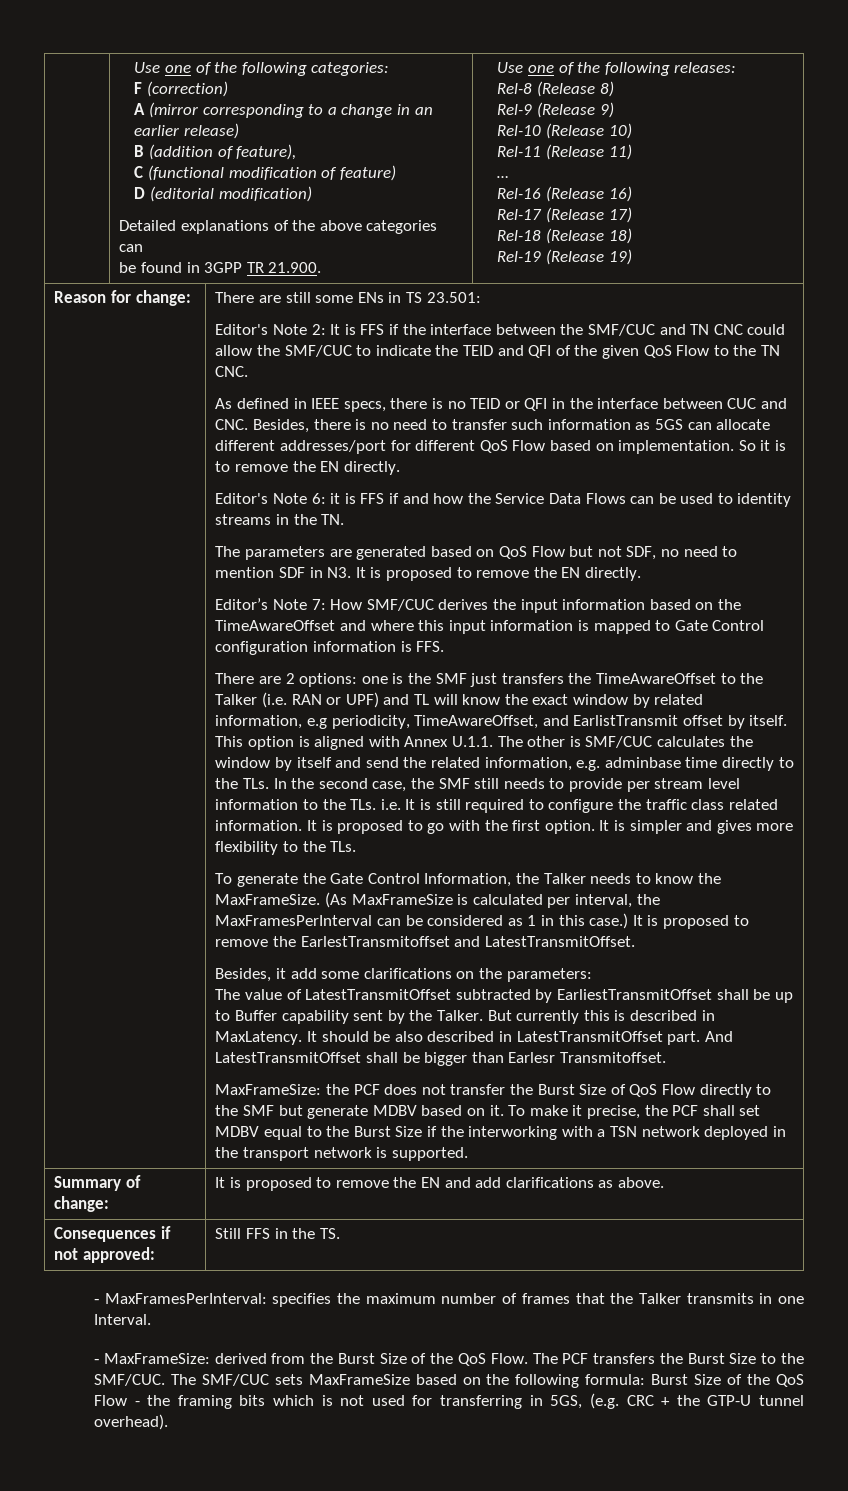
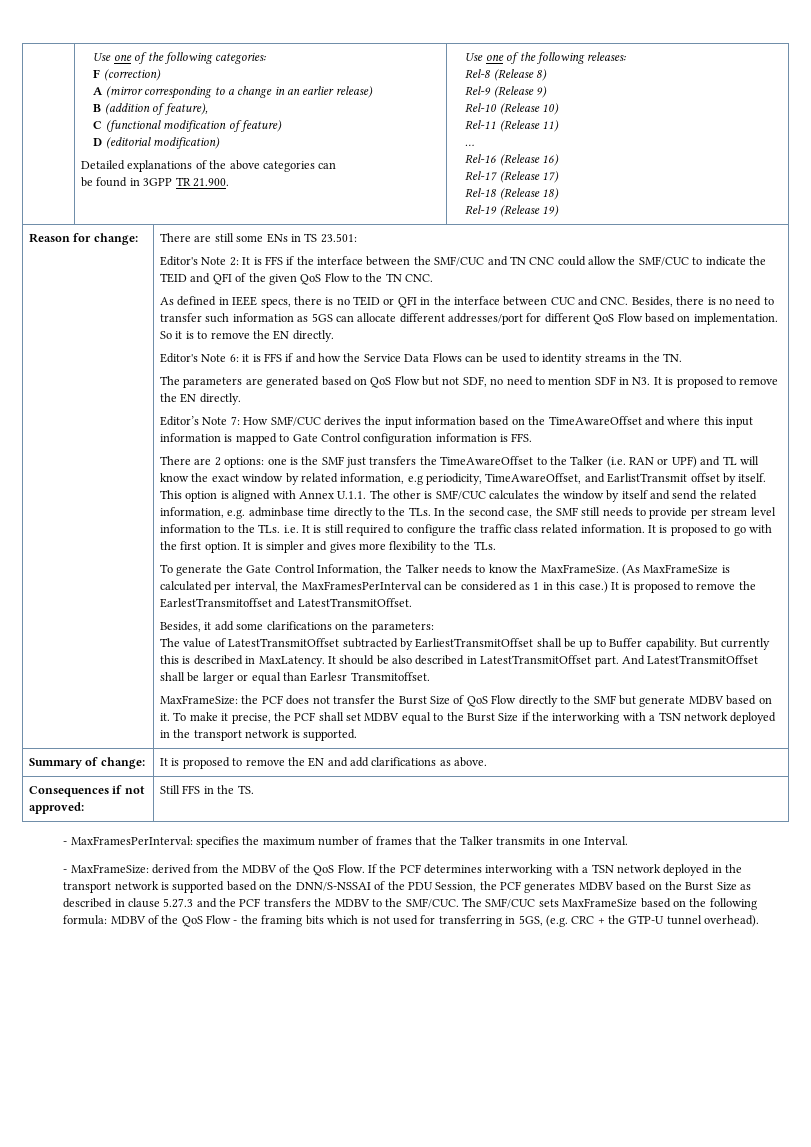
- The value of LatestTransmitOffset subtracted by EarliestTransmitOffset shall be up to Buffer capability sent by the Talker.
+ The value of LatestTransmitOffset subtracted by EarliestTransmitOffset shall be up to Buffer capability.
- And LatestTransmitOffset shall be bigger than Earlesr Transmitoffset.
+ And LatestTransmitOffset shall be larger or equal than Earlesr Transmitoffset.
- ‐ MaxFrameSize: derived from the Burst Size of the QoS Flow.
+ ‐ MaxFrameSize: derived from the MDBV of the QoS Flow.
- The PCF transfers the Burst Size to the SMF/CUC.
+ If the PCF determines interworking with a TSN network deployed in the transport network is supported based on the DNN/S-NSSAI of the PDU Session, the PCF generates MDBV based on the Burst Size as described in clause 5.27.3 and the PCF transfers the MDBV to the SMF/CUC.
- The SMF/CUC sets MaxFrameSize based on the following formula: Burst Size of the QoS Flow - the framing bits which is not used for transferring in 5GS, (e.g. CRC + the GTP-U tunnel overhead).
+ The SMF/CUC sets MaxFrameSize based on the following formula: MDBV of the QoS Flow - the framing bits which is not used for transferring in 5GS, (e.g. CRC + the GTP-U tunnel overhead).

